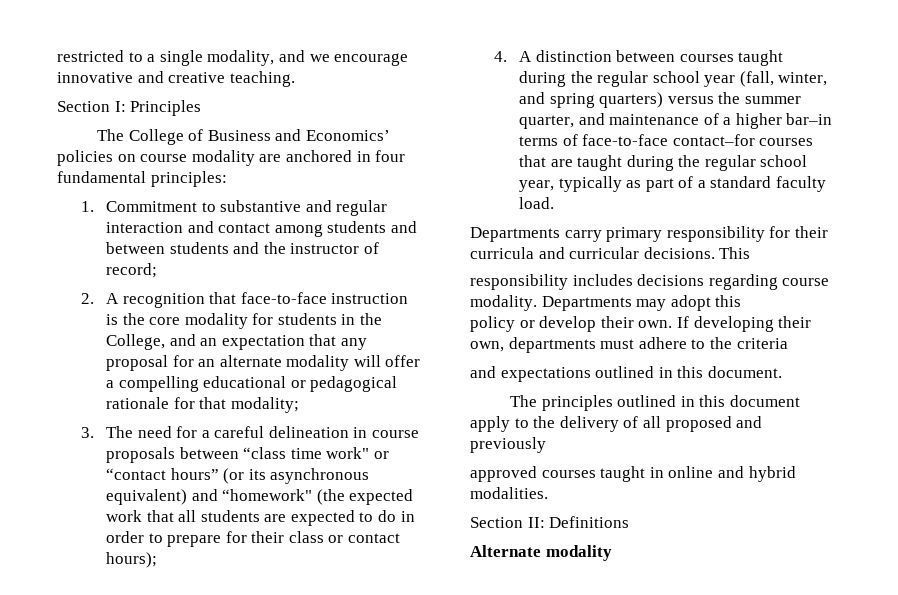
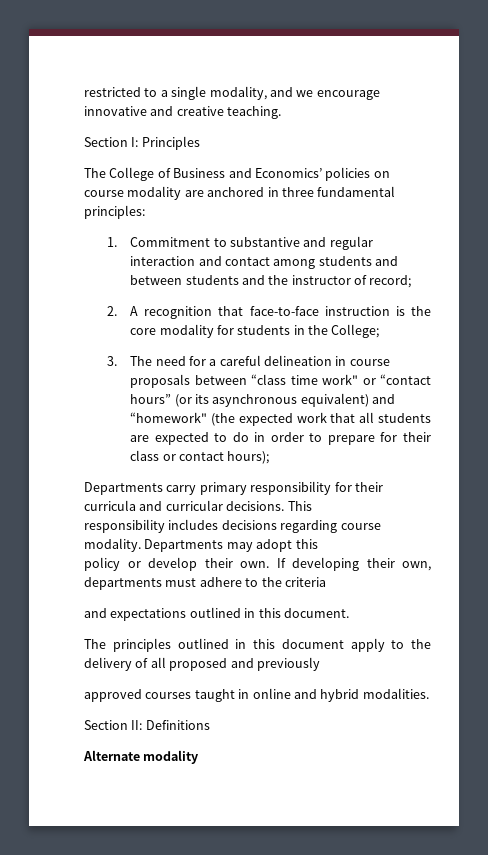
- The College of Business and Economics’ policies on course modality are anchored in four fundamental principles:
+ The College of Business and Economics’ policies on course modality are anchored in three fundamental principles:
- 2. A recognition that face-to-face instruction is the core modality for students in the College, and an expectation that any proposal for an alternate modality will offer a compelling educational or pedagogical rationale for that modality;
+ 2. A recognition that face-to-face instruction is the core modality for students in the College;
- 4. A distinction between courses taught during the regular school year (fall, winter, and spring quarters) versus the summer quarter, and maintenance of a higher bar–in terms of face-to-face contact–for courses that are taught during the regular school year, typically as part of a standard faculty load.

